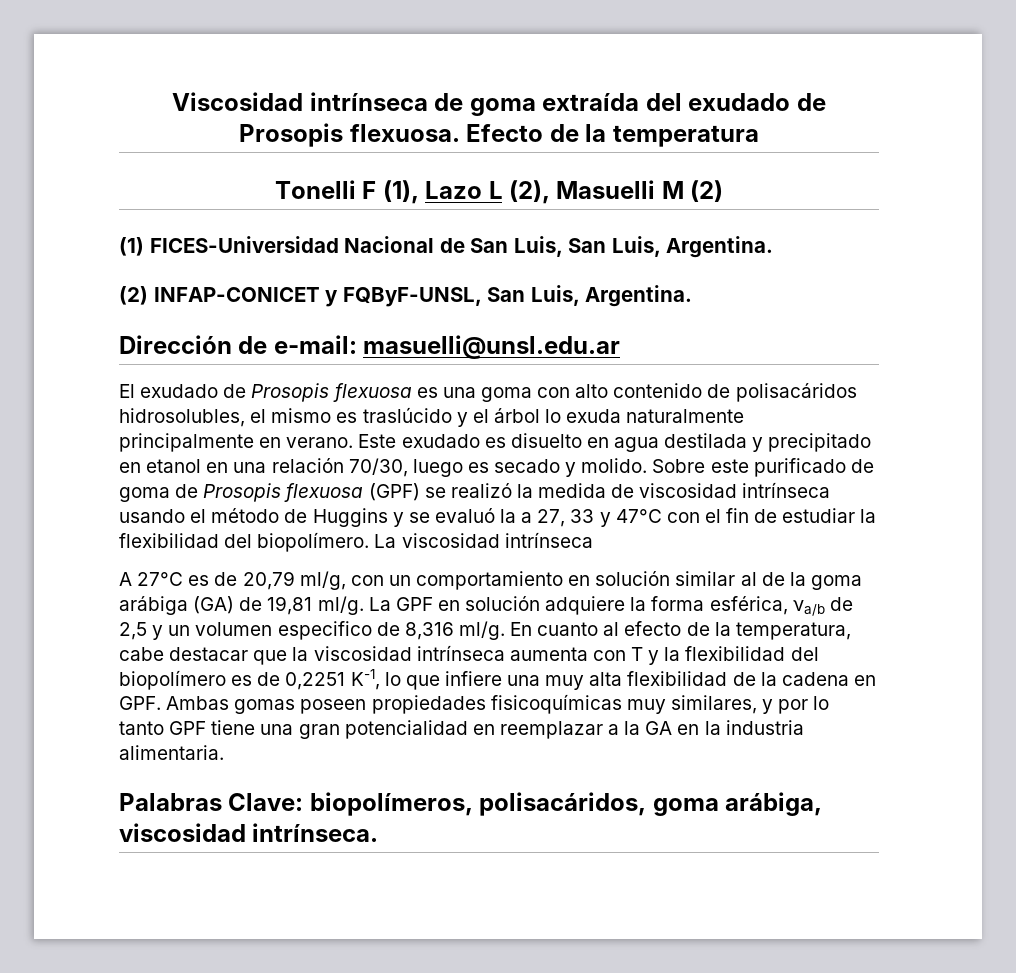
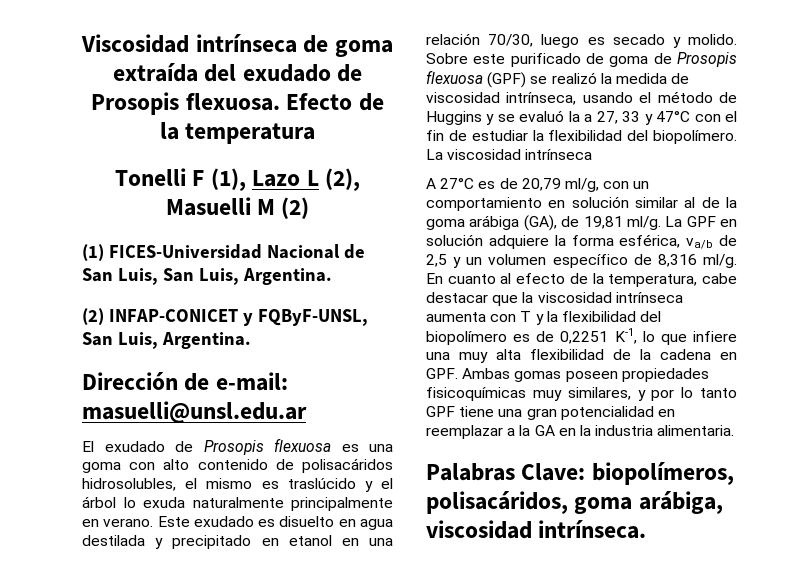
- Sobre este purificado de goma de Prosopis flexuosa (GPF) se realizó la medida de viscosidad intrínseca usando el método de Huggins y se evaluó la a 27, 33 y 47°C con el fin de estudiar la flexibilidad del biopolímero.
+ Sobre este purificado de goma de Prosopis flexuosa (GPF) se realizó la medida de viscosidad intrínseca, usando el método de Huggins y se evaluó la a 27, 33 y 47°C con el fin de estudiar la flexibilidad del biopolímero.
- A 27°C es de 20,79 ml/g, con un comportamiento en solución similar al de la goma arábiga (GA) de 19,81 ml/g.
+ A 27°C es de 20,79 ml/g, con un comportamiento en solución similar al de la goma arábiga (GA), de 19,81 ml/g.
- La GPF en solución adquiere la forma esférica, νa/b de 2,5 y un volumen especifico de 8,316 ml/g.
+ La GPF en solución adquiere la forma esférica, νa/b de 2,5 y un volumen específico de 8,316 ml/g.

